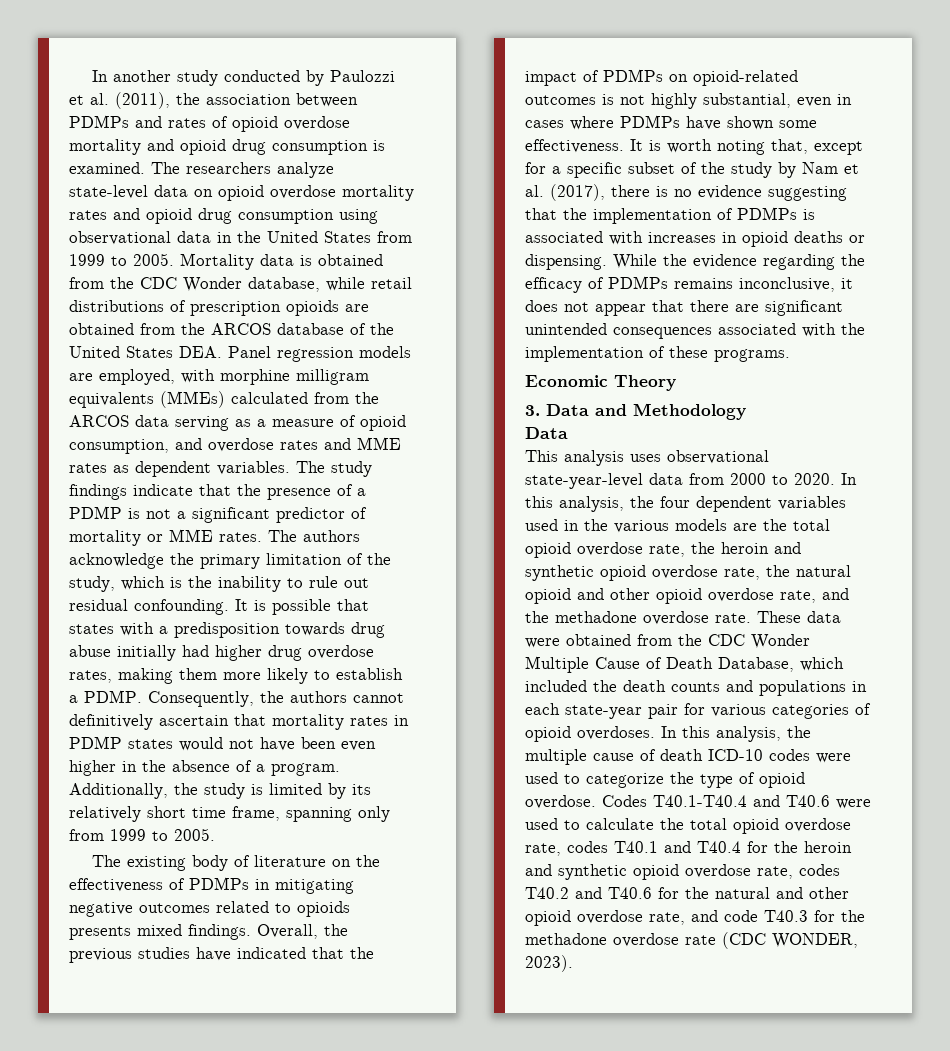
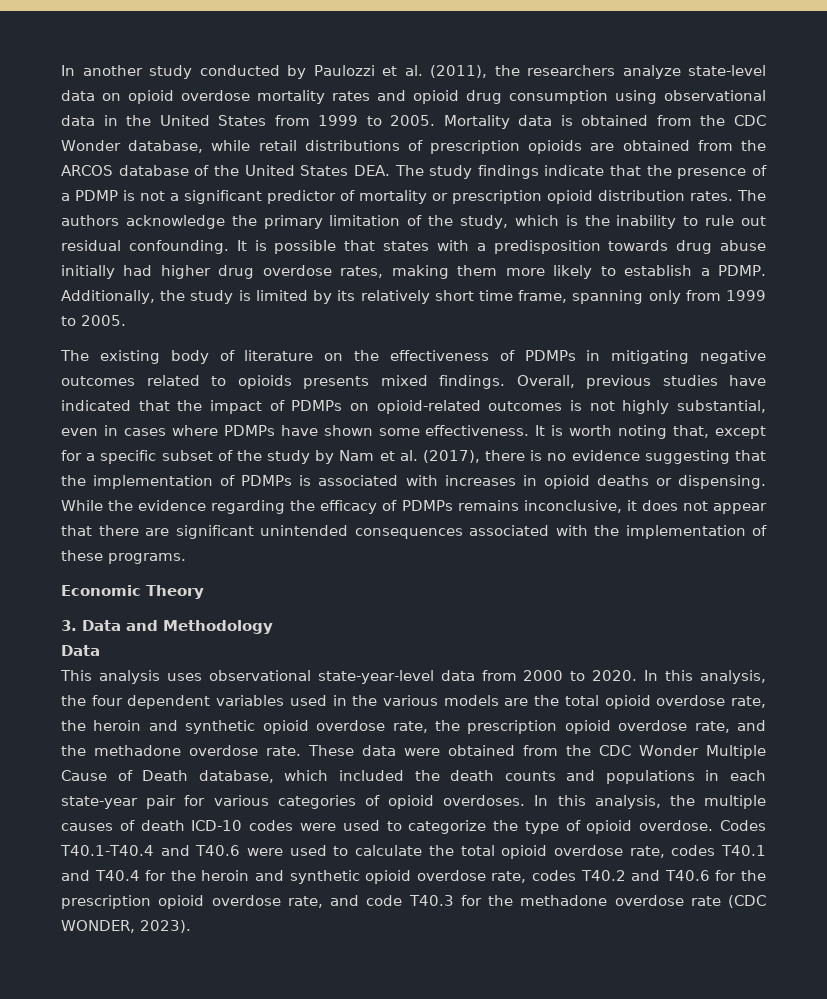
- In another study conducted by Paulozzi et al. (2011), the association between PDMPs and rates of opioid overdose mortality and opioid drug consumption is examined. The researchers analyze state-level data on opioid overdose mortality rates and opioid drug consumption using observational data in the United States from 1999 to 2005.
+ In another study conducted by Paulozzi et al. (2011), the researchers analyze state-level data on opioid overdose mortality rates and opioid drug consumption using observational data in the United States from 1999 to 2005.
- Mortality data is obtained from the CDC Wonder database, while retail distributions of prescription opioids are obtained from the ARCOS database of the United States DEA. Panel regression models are employed, with morphine milligram equivalents (MMEs) calculated from the ARCOS data serving as a measure of opioid consumption, and overdose rates and MME rates as dependent variables. The study findings indicate that the presence of a PDMP is not a significant predictor of mortality or MME rates.
+ Mortality data is obtained from the CDC Wonder database, while retail distributions of prescription opioids are obtained from the ARCOS database of the United States DEA. The study findings indicate that the presence of a PDMP is not a significant predictor of mortality or prescription opioid distribution rates.
- Consequently, the authors cannot definitively ascertain that mortality rates in PDMP states would not have been even higher in the absence of a program.
- Overall, the previous studies have indicated that the impact of PDMPs on opioid-related outcomes is not highly substantial, even in cases where PDMPs have shown some effectiveness.
+ Overall, previous studies have indicated that the impact of PDMPs on opioid-related outcomes is not highly substantial, even in cases where PDMPs have shown some effectiveness.
- In this analysis, the four dependent variables used in the various models are the total opioid overdose rate, the heroin and synthetic opioid overdose rate, the natural opioid and other opioid overdose rate, and the methadone overdose rate.
+ In this analysis, the four dependent variables used in the various models are the total opioid overdose rate, the heroin and synthetic opioid overdose rate, the prescription opioid overdose rate, and the methadone overdose rate.
- These data were obtained from the CDC Wonder Multiple Cause of Death Database, which included the death counts and populations in each state-year pair for various categories of opioid overdoses.
+ These data were obtained from the CDC Wonder Multiple Cause of Death database, which included the death counts and populations in each state-year pair for various categories of opioid overdoses.
- In this analysis, the multiple cause of death ICD-10 codes were used to categorize the type of opioid overdose.
+ In this analysis, the multiple causes of death ICD-10 codes were used to categorize the type of opioid overdose.
- Codes T40.1-T40.4 and T40.6 were used to calculate the total opioid overdose rate, codes T40.1 and T40.4 for the heroin and synthetic opioid overdose rate, codes T40.2 and T40.6 for the natural and other opioid overdose rate, and code T40.3 for the methadone overdose rate (CDC WONDER, 2023).
+ Codes T40.1-T40.4 and T40.6 were used to calculate the total opioid overdose rate, codes T40.1 and T40.4 for the heroin and synthetic opioid overdose rate, codes T40.2 and T40.6 for the prescription opioid overdose rate, and code T40.3 for the methadone overdose rate (CDC WONDER, 2023).

